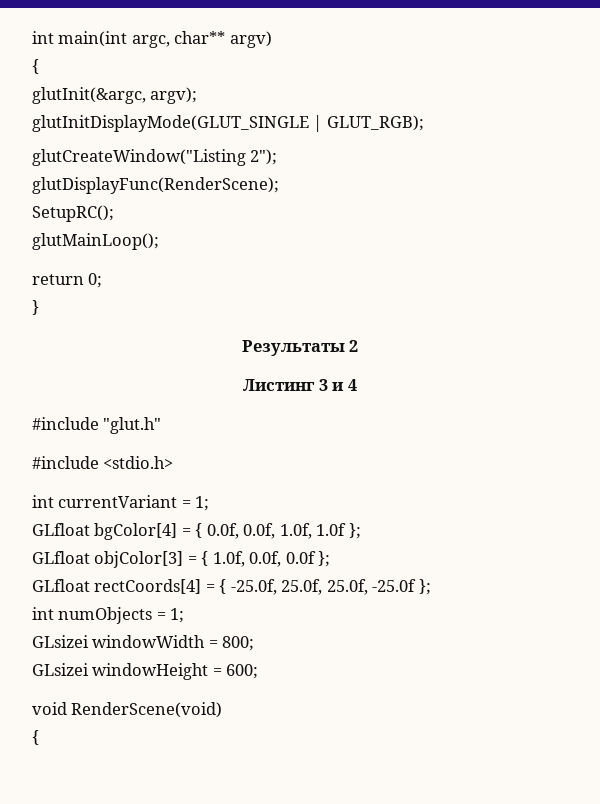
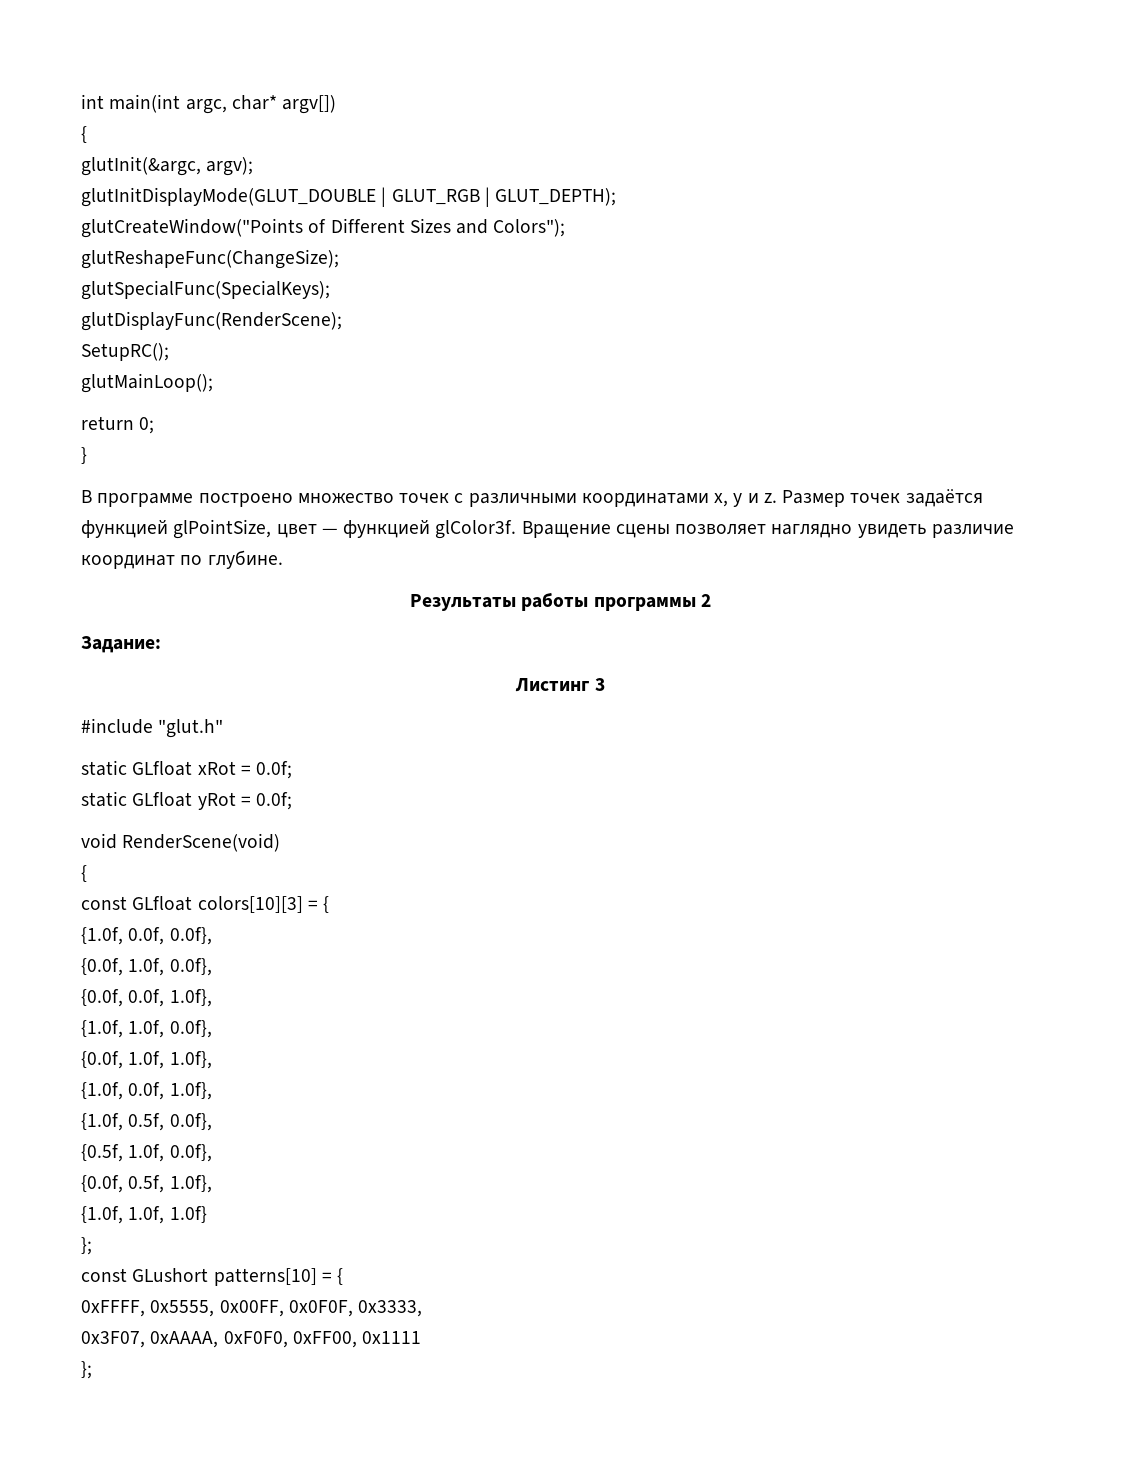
- int main(int argc, char** argv)
+ int main(int argc, char* argv[])
- glutInitDisplayMode(GLUT_SINGLE | GLUT_RGB);
- glutCreateWindow("Listing 2");
+ glutInitDisplayMode(GLUT_DOUBLE | GLUT_RGB | GLUT_DEPTH);
+ glutCreateWindow("Points of Different Sizes and Colors");
+ glutReshapeFunc(ChangeSize);
+ glutSpecialFunc(SpecialKeys);
+ В программе построено множество точек с различными координатами x, y и z. Размер точек задаётся функцией glPointSize, цвет — функцией glColor3f. Вращение сцены позволяет наглядно увидеть различие координат по глубине.
- Результаты 2
+ Результаты работы программы 2
+ Задание:
- Листинг 3 и 4
+ Листинг 3
- #include <stdio.h>
- int currentVariant = 1;
- GLfloat bgColor[4] = { 0.0f, 0.0f, 1.0f, 1.0f };
- GLfloat objColor[3] = { 1.0f, 0.0f, 0.0f };
- GLfloat rectCoords[4] = { -25.0f, 25.0f, 25.0f, -25.0f };
- int numObjects = 1;
- GLsizei windowWidth = 800;
- GLsizei windowHeight = 600;
+ static GLfloat xRot = 0.0f;
+ static GLfloat yRot = 0.0f;
  void RenderScene(void)
  {
+ const GLfloat colors[10][3] = {
+ {1.0f, 0.0f, 0.0f},
+ {0.0f, 1.0f, 0.0f},
+ {0.0f, 0.0f, 1.0f},
+ {1.0f, 1.0f, 0.0f},
+ {0.0f, 1.0f, 1.0f},
+ {1.0f, 0.0f, 1.0f},
+ {1.0f, 0.5f, 0.0f},
+ {0.5f, 1.0f, 0.0f},
+ {0.0f, 0.5f, 1.0f},
+ {1.0f, 1.0f, 1.0f}
+ };
+ const GLushort patterns[10] = {
+ 0xFFFF, 0x5555, 0x00FF, 0x0F0F, 0x3333,
+ 0x3F07, 0xAAAA, 0xF0F0, 0xFF00, 0x1111
+ };

